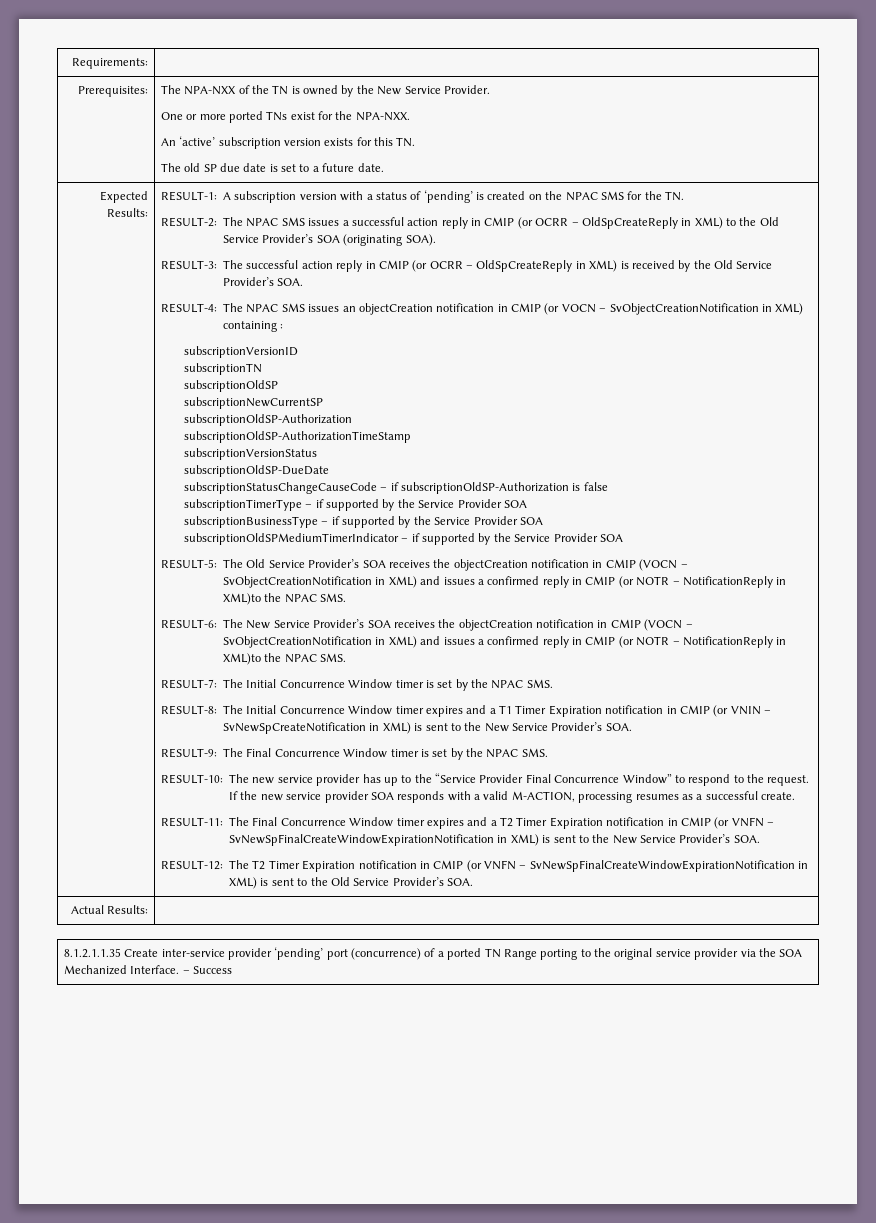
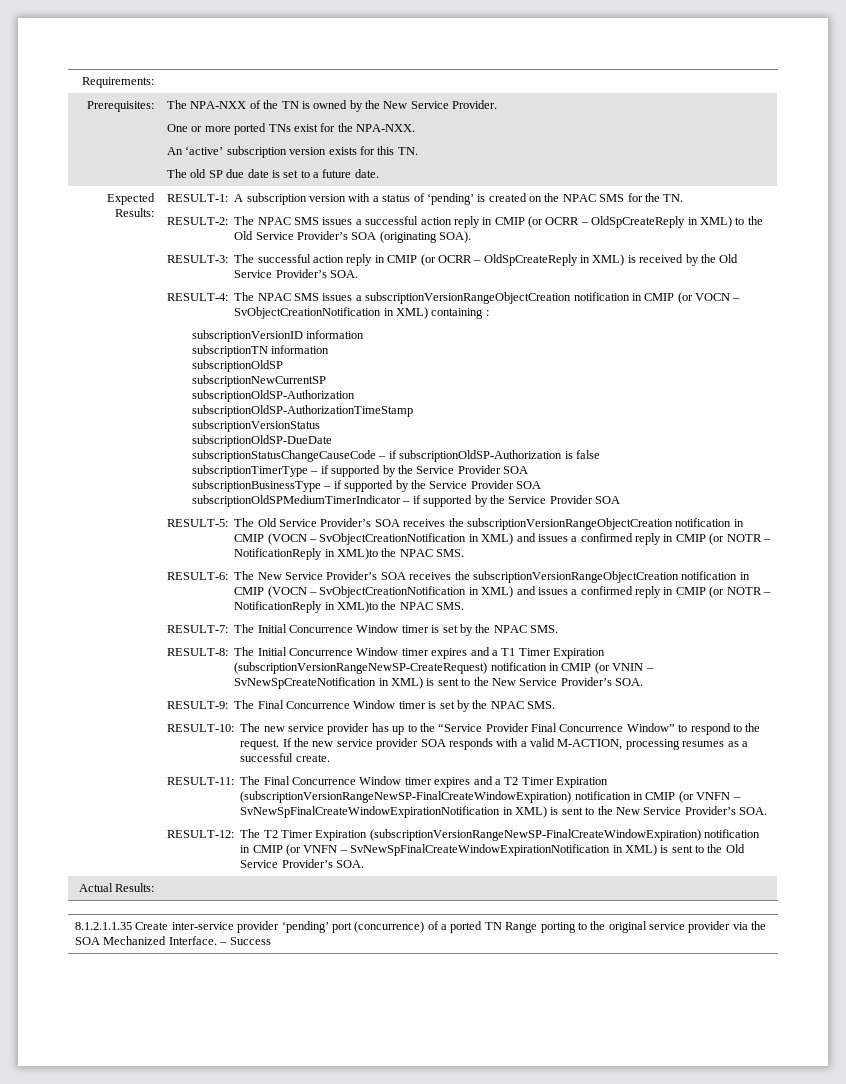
- RESULT-4: The NPAC SMS issues an objectCreation notification in CMIP (or VOCN – SvObjectCreationNotification in XML) containing :
+ RESULT-4: The NPAC SMS issues a subscriptionVersionRangeObjectCreation notification in CMIP (or VOCN – SvObjectCreationNotification in XML) containing :
- subscriptionVersionID
+ subscriptionVersionID information
- subscriptionTN
+ subscriptionTN information
- RESULT-5: The Old Service Provider’s SOA receives the objectCreation notification in CMIP (VOCN – SvObjectCreationNotification in XML) and issues a confirmed reply in CMIP (or NOTR – NotificationReply in XML)to the NPAC SMS.
+ RESULT-5: The Old Service Provider’s SOA receives the subscriptionVersionRangeObjectCreation notification in CMIP (VOCN – SvObjectCreationNotification in XML) and issues a confirmed reply in CMIP (or NOTR – NotificationReply in XML)to the NPAC SMS.
- RESULT-6: The New Service Provider’s SOA receives the objectCreation notification in CMIP (VOCN – SvObjectCreationNotification in XML) and issues a confirmed reply in CMIP (or NOTR – NotificationReply in XML)to the NPAC SMS.
+ RESULT-6: The New Service Provider’s SOA receives the subscriptionVersionRangeObjectCreation notification in CMIP (VOCN – SvObjectCreationNotification in XML) and issues a confirmed reply in CMIP (or NOTR – NotificationReply in XML)to the NPAC SMS.
- RESULT-8: The Initial Concurrence Window timer expires and a T1 Timer Expiration notification in CMIP (or VNIN – SvNewSpCreateNotification in XML) is sent to the New Service Provider’s SOA.
+ RESULT-8: The Initial Concurrence Window timer expires and a T1 Timer Expiration (subscriptionVersionRangeNewSP-CreateRequest) notification in CMIP (or VNIN – SvNewSpCreateNotification in XML) is sent to the New Service Provider’s SOA.
- RESULT-11: The Final Concurrence Window timer expires and a T2 Timer Expiration notification in CMIP (or VNFN – SvNewSpFinalCreateWindowExpirationNotification in XML) is sent to the New Service Provider’s SOA.
+ RESULT-11: The Final Concurrence Window timer expires and a T2 Timer Expiration (subscriptionVersionRangeNewSP-FinalCreateWindowExpiration) notification in CMIP (or VNFN – SvNewSpFinalCreateWindowExpirationNotification in XML) is sent to the New Service Provider’s SOA.
- RESULT-12: The T2 Timer Expiration notification in CMIP (or VNFN – SvNewSpFinalCreateWindowExpirationNotification in XML) is sent to the Old Service Provider’s SOA.
+ RESULT-12: The T2 Timer Expiration (subscriptionVersionRangeNewSP-FinalCreateWindowExpiration) notification in CMIP (or VNFN – SvNewSpFinalCreateWindowExpirationNotification in XML) is sent to the Old Service Provider’s SOA.

